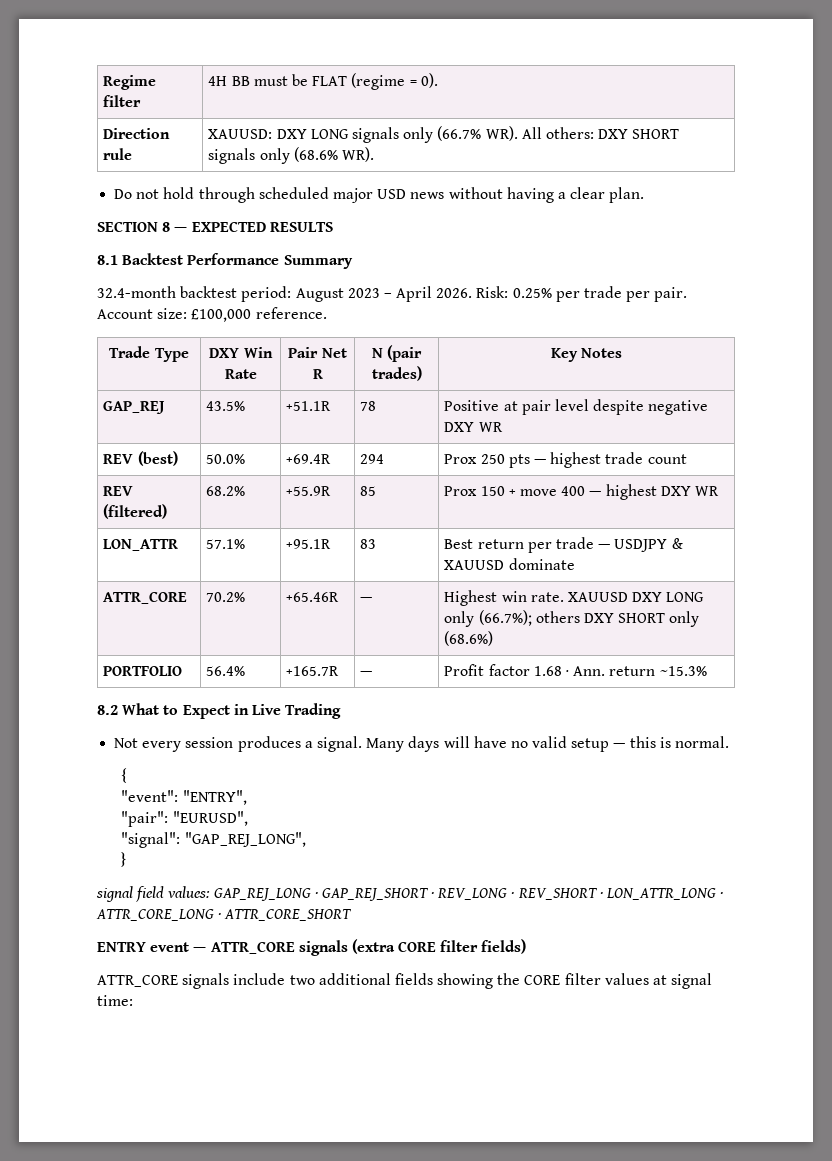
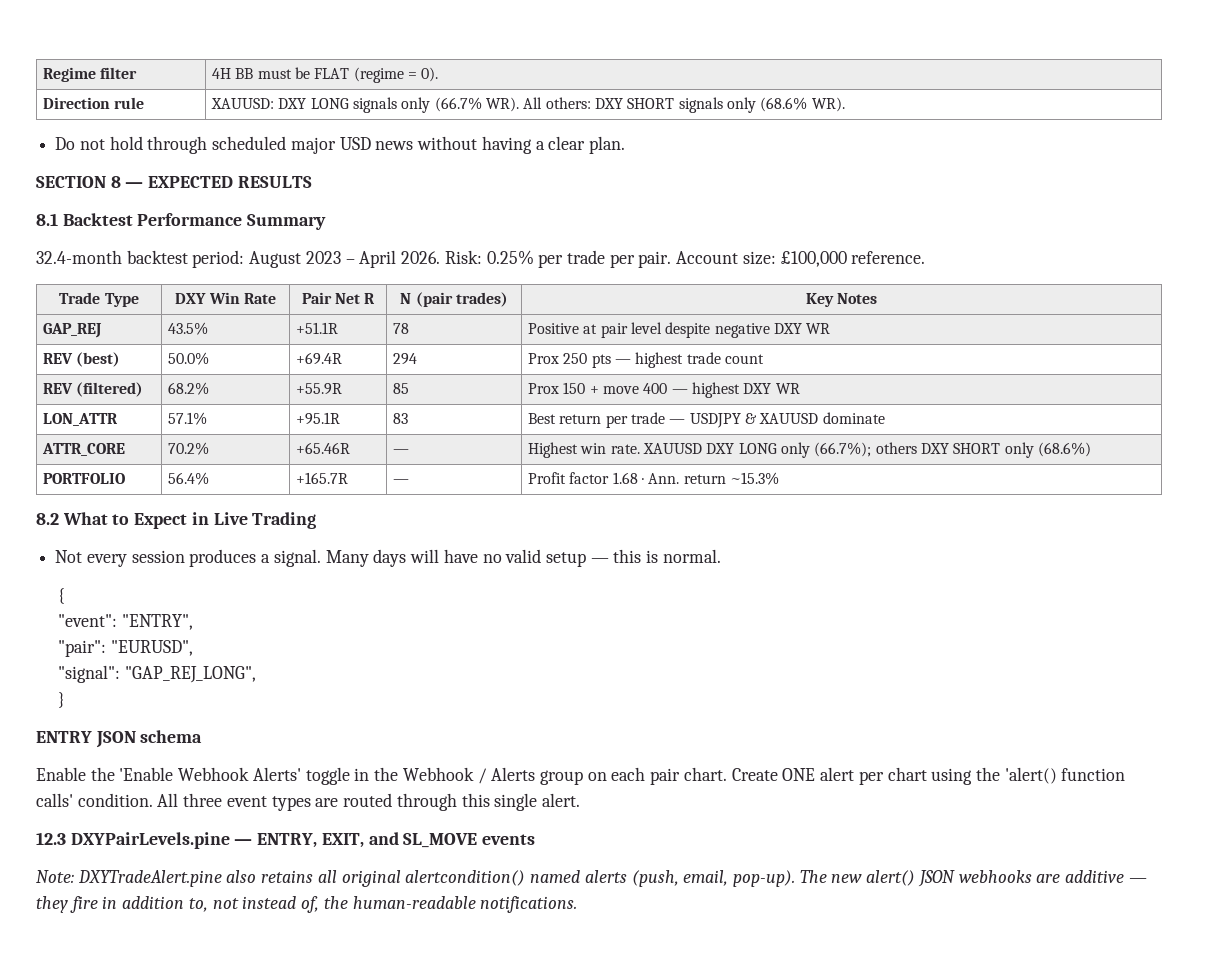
- signal field values: GAP_REJ_LONG · GAP_REJ_SHORT · REV_LONG · REV_SHORT · LON_ATTR_LONG · ATTR_CORE_LONG · ATTR_CORE_SHORT
- ENTRY event — ATTR_CORE signals (extra CORE filter fields)
- ATTR_CORE signals include two additional fields showing the CORE filter values at signal time:
+ ENTRY JSON schema
+ Enable the 'Enable Webhook Alerts' toggle in the Webhook / Alerts group on each pair chart. Create ONE alert per chart using the 'alert() function calls' condition. All three event types are routed through this single alert.
+ 12.3 DXYPairLevels.pine — ENTRY, EXIT, and SL_MOVE events
+ Note: DXYTradeAlert.pine also retains all original alertcondition() named alerts (push, email, pop-up). The new alert() JSON webhooks are additive — they fire in addition to, not instead of, the human-readable notifications.

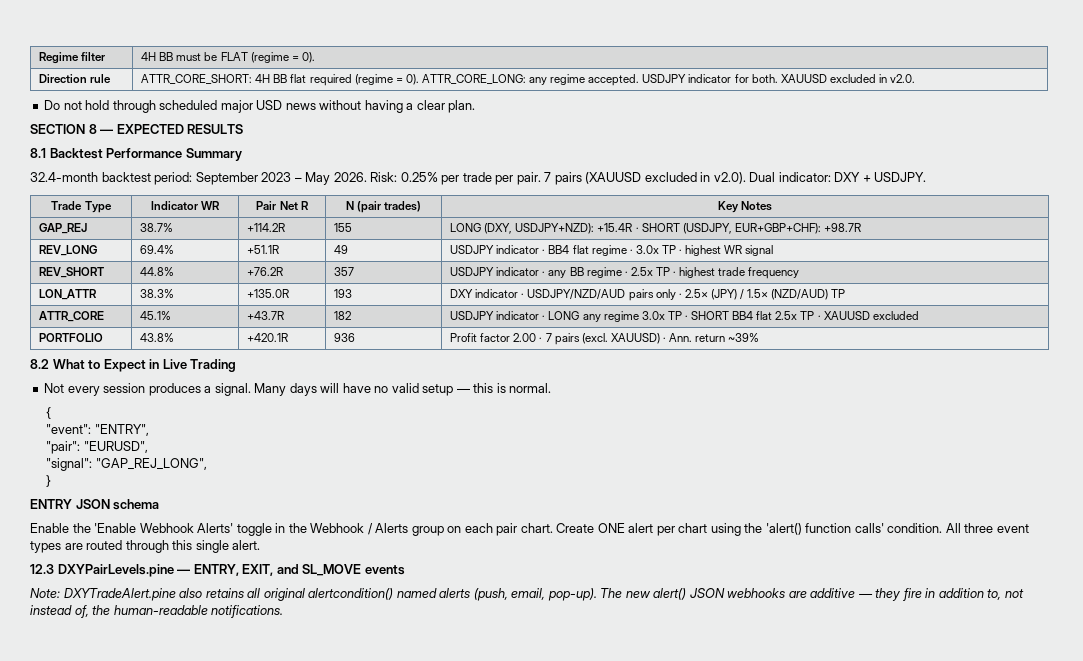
- Direction rule | XAUUSD: DXY LONG signals only (66.7% WR). All others: DXY SHORT signals only (68.6% WR).
+ Direction rule | ATTR_CORE_SHORT: 4H BB flat required (regime = 0). ATTR_CORE_LONG: any regime accepted. USDJPY indicator for both. XAUUSD excluded in v2.0.
- 32.4-month backtest period: August 2023 – April 2026.
+ 32.4-month backtest period: September 2023 – May 2026.
- Account size: £100,000 reference.
+ 7 pairs (XAUUSD excluded in v2.0). Dual indicator: DXY + USDJPY.
- Trade Type | DXY Win Rate | Pair Net R | N (pair trades) | Key Notes
+ Trade Type | Indicator WR | Pair Net R | N (pair trades) | Key Notes
- GAP_REJ | 43.5% | +51.1R | 78 | Positive at pair level despite negative DXY WR
- REV (best) | 50.0% | +69.4R | 294 | Prox 250 pts — highest trade count
- REV (filtered) | 68.2% | +55.9R | 85 | Prox 150 + move 400 — highest DXY WR
- LON_ATTR | 57.1% | +95.1R | 83 | Best return per trade — USDJPY & XAUUSD dominate
- ATTR_CORE | 70.2% | +65.46R | — | Highest win rate. XAUUSD DXY LONG only (66.7%); others DXY SHORT only (68.6%)
- PORTFOLIO | 56.4% | +165.7R | — | Profit factor 1.68 · Ann. return ~15.3%
+ GAP_REJ | 38.7% | +114.2R | 155 | LONG (DXY, USDJPY+NZD): +15.4R · SHORT (USDJPY, EUR+GBP+CHF): +98.7R
+ REV_LONG | 69.4% | +51.1R | 49 | USDJPY indicator · BB4 flat regime · 3.0x TP · highest WR signal
+ REV_SHORT | 44.8% | +76.2R | 357 | USDJPY indicator · any BB regime · 2.5x TP · highest trade frequency
+ LON_ATTR | 38.3% | +135.0R | 193 | DXY indicator · USDJPY/NZD/AUD pairs only · 2.5× (JPY) / 1.5× (NZD/AUD) TP
+ ATTR_CORE | 45.1% | +43.7R | 182 | USDJPY indicator · LONG any regime 3.0x TP · SHORT BB4 flat 2.5x TP · XAUUSD excluded
+ PORTFOLIO | 43.8% | +420.1R | 936 | Profit factor 2.00 · 7 pairs (excl. XAUUSD) · Ann. return ~39%

